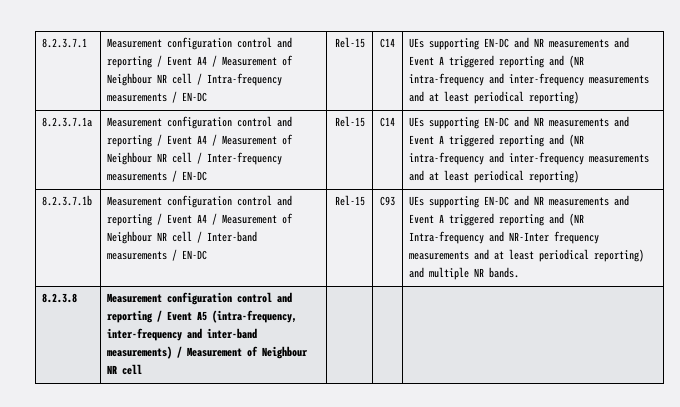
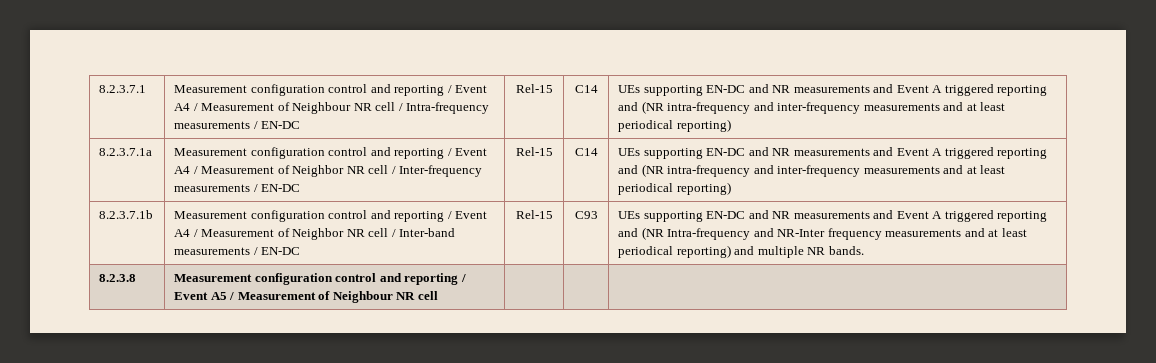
- Measurement configuration control and reporting / Event A4 / Measurement of Neighbour NR cell / Inter-frequency measurements / EN-DC
+ Measurement configuration control and reporting / Event A4 / Measurement of Neighbor NR cell / Inter-frequency measurements / EN-DC
- Measurement configuration control and reporting / Event A4 / Measurement of Neighbour NR cell / Inter-band measurements / EN-DC
+ Measurement configuration control and reporting / Event A4 / Measurement of Neighbor NR cell / Inter-band measurements / EN-DC
- 8.2.3.8 | Measurement configuration control and reporting / Event A5 (intra-frequency, inter-frequency and inter-band measurements) / Measurement of Neighbour NR cell | | |
+ 8.2.3.8 | Measurement configuration control and reporting / Event A5 / Measurement of Neighbour NR cell | | |

